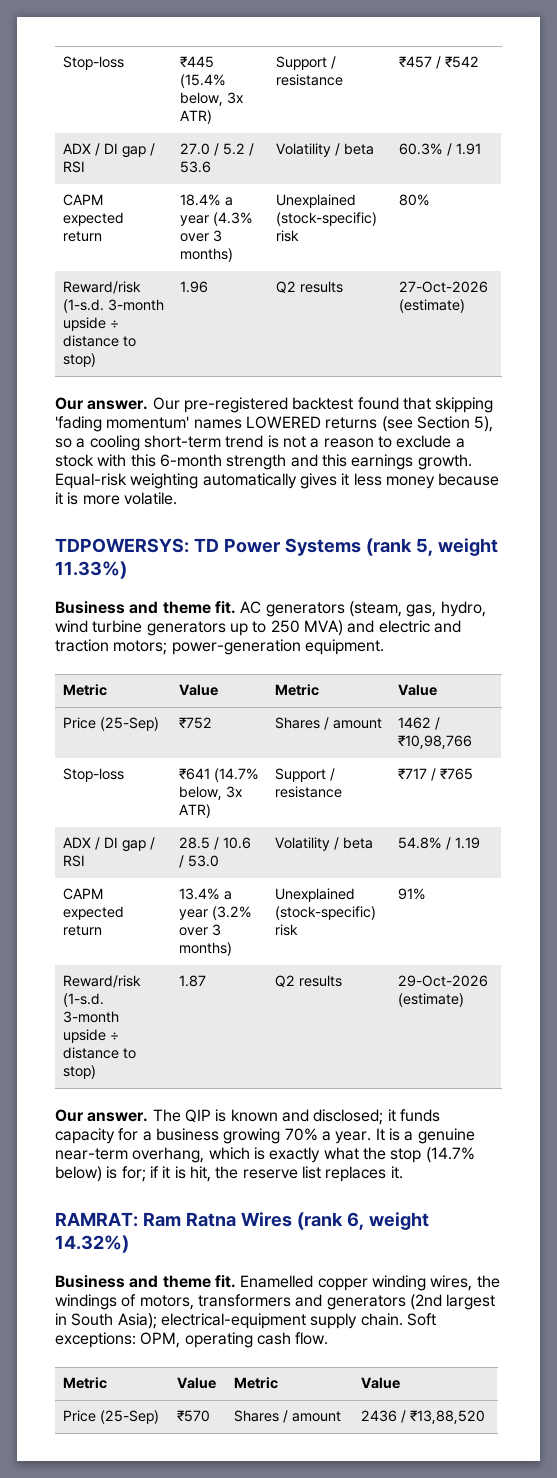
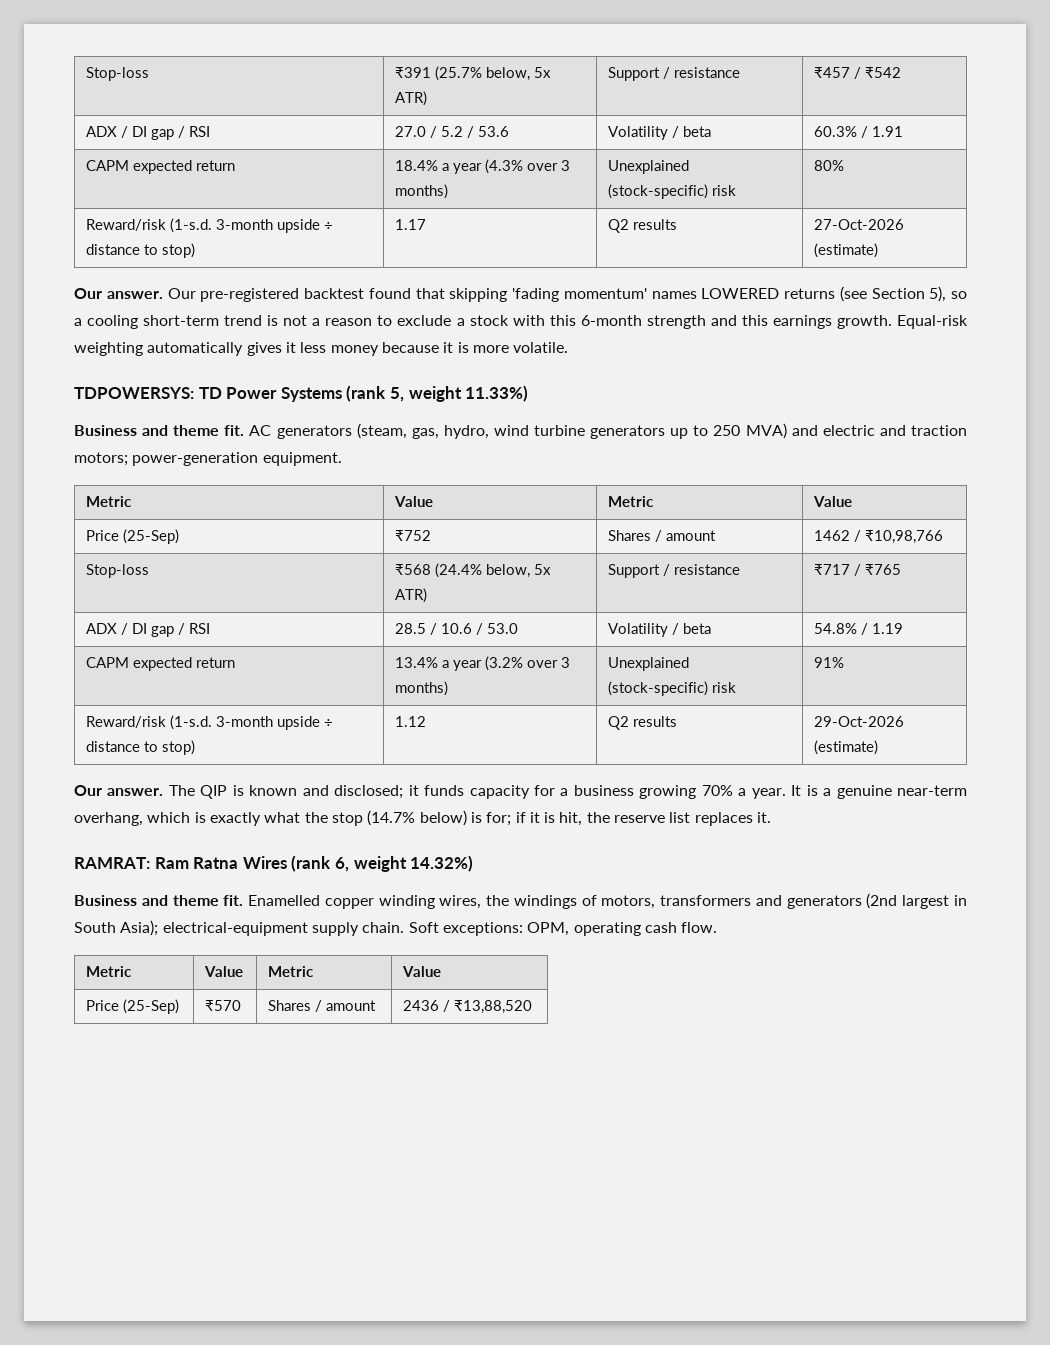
- Stop-loss | ₹445 (15.4% below, 3x ATR) | Support / resistance | ₹457 / ₹542
+ Stop-loss | ₹391 (25.7% below, 5x ATR) | Support / resistance | ₹457 / ₹542
- Reward/risk (1-s.d. 3-month upside ÷ distance to stop) | 1.96 | Q2 results | 27-Oct-2026 (estimate)
+ Reward/risk (1-s.d. 3-month upside ÷ distance to stop) | 1.17 | Q2 results | 27-Oct-2026 (estimate)
- Stop-loss | ₹641 (14.7% below, 3x ATR) | Support / resistance | ₹717 / ₹765
+ Stop-loss | ₹568 (24.4% below, 5x ATR) | Support / resistance | ₹717 / ₹765
- Reward/risk (1-s.d. 3-month upside ÷ distance to stop) | 1.87 | Q2 results | 29-Oct-2026 (estimate)
+ Reward/risk (1-s.d. 3-month upside ÷ distance to stop) | 1.12 | Q2 results | 29-Oct-2026 (estimate)

